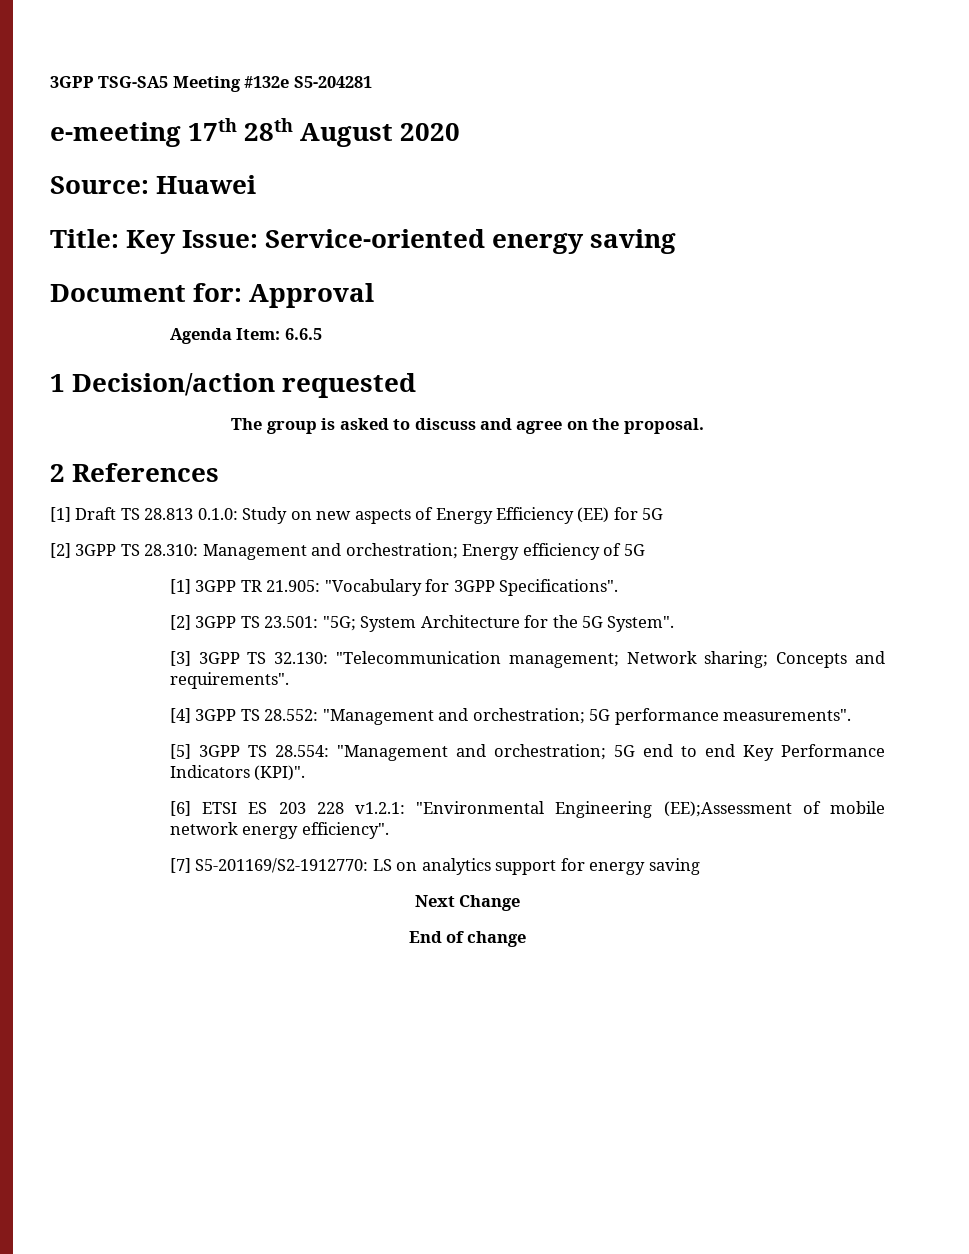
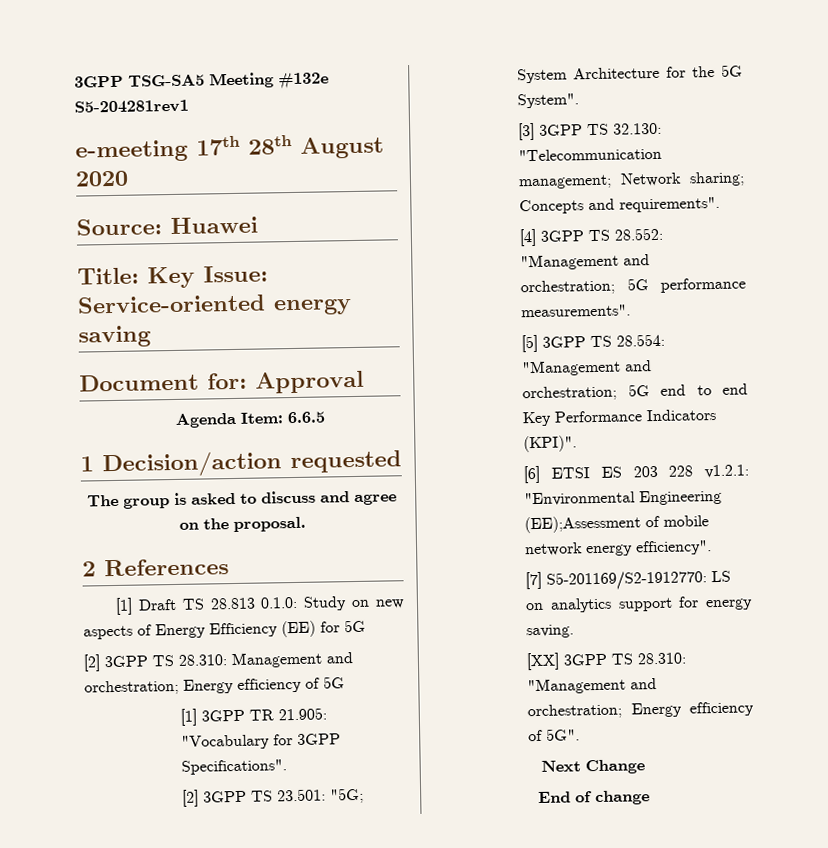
- 3GPP TSG-SA5 Meeting #132e S5-204281
+ 3GPP TSG-SA5 Meeting #132e S5-204281rev1
- [7] S5-201169/S2-1912770: LS on analytics support for energy saving
+ [7] S5-201169/S2-1912770: LS on analytics support for energy saving.
+ [XX] 3GPP TS 28.310: "Management and orchestration; Energy efficiency of 5G".

